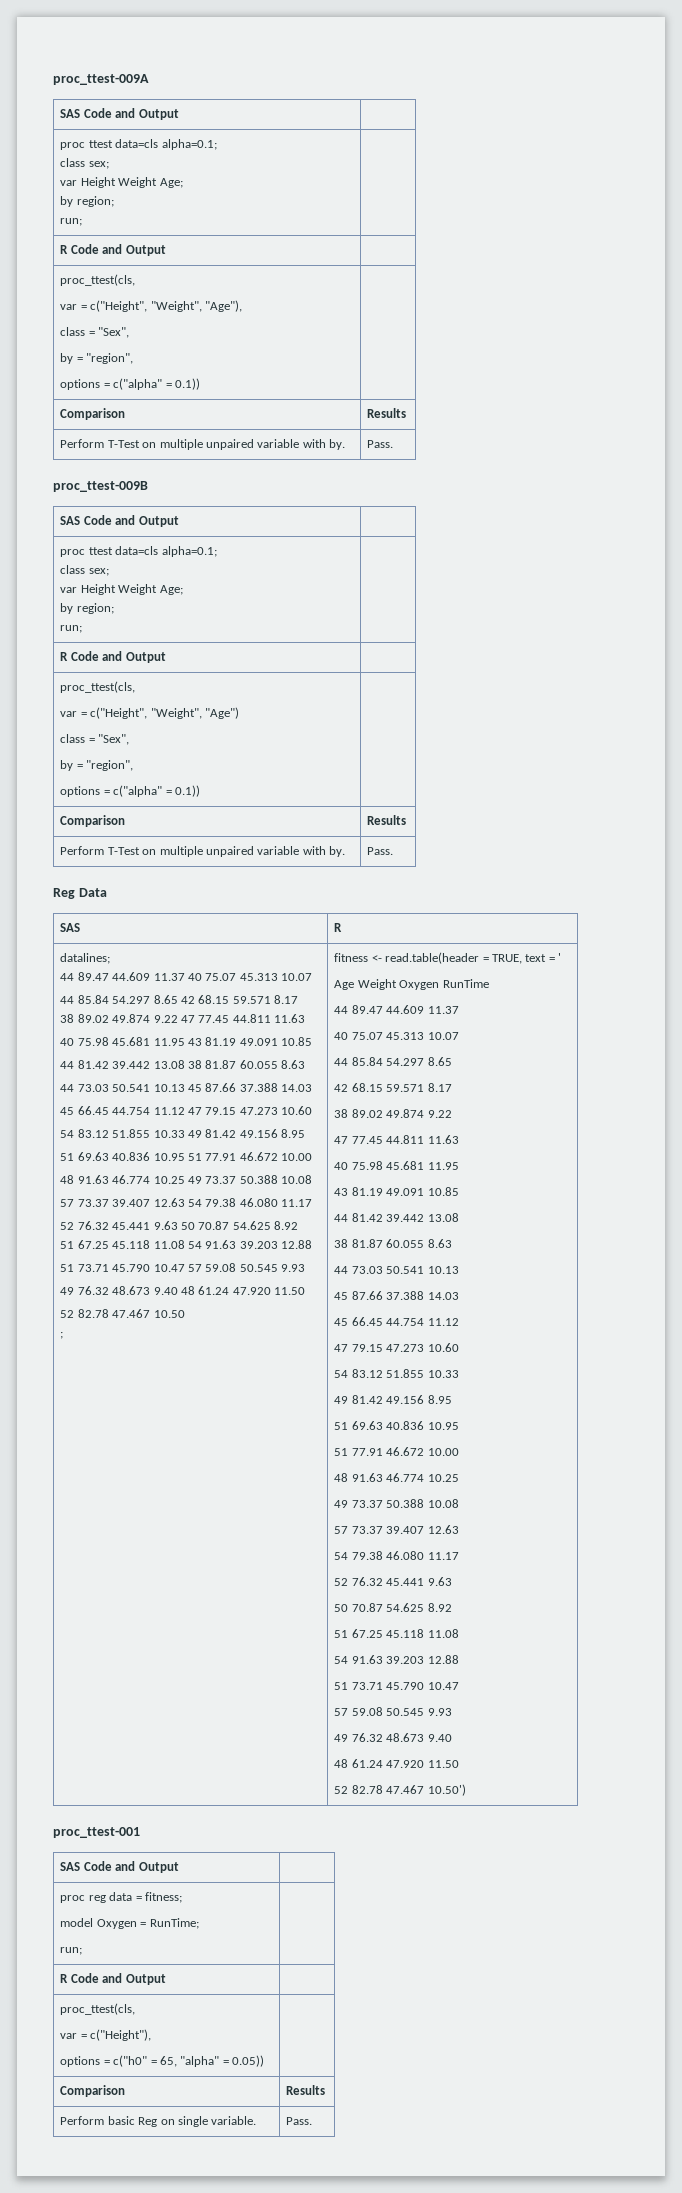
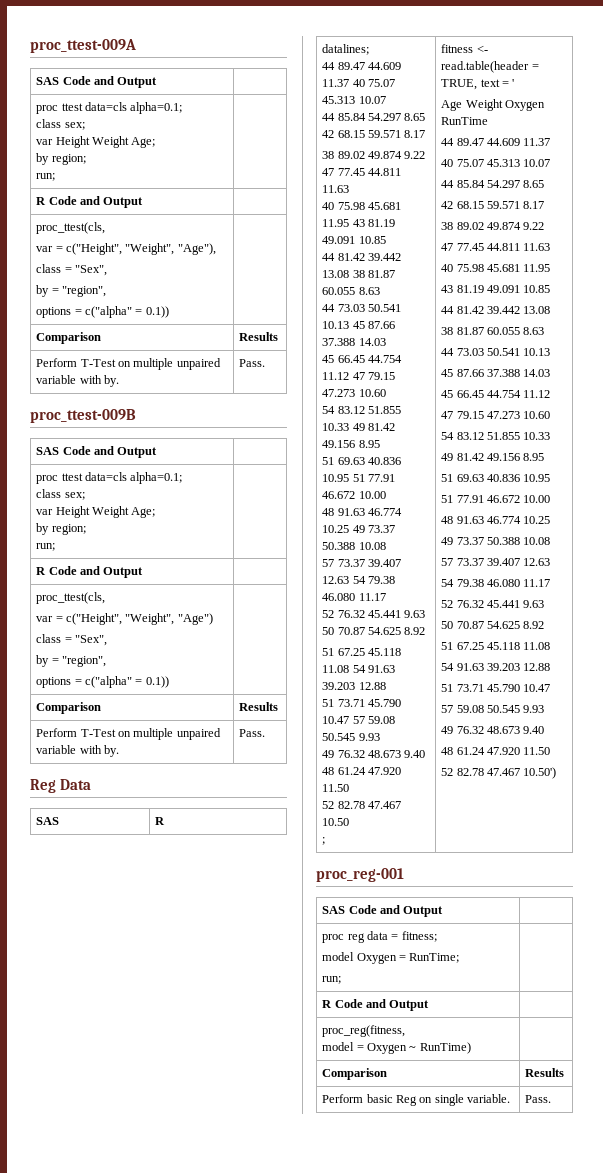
- proc_ttest-001
+ proc_reg-001
  proc reg data = fitness;
  model Oxygen = RunTime;
  run; |
  R Code and Output |
- proc_ttest(cls,
- var = c("Height"),
- options = c("h0" = 65, "alpha" = 0.05)) |
+ proc_reg(fitness,
+ model = Oxygen ~ RunTime) |

